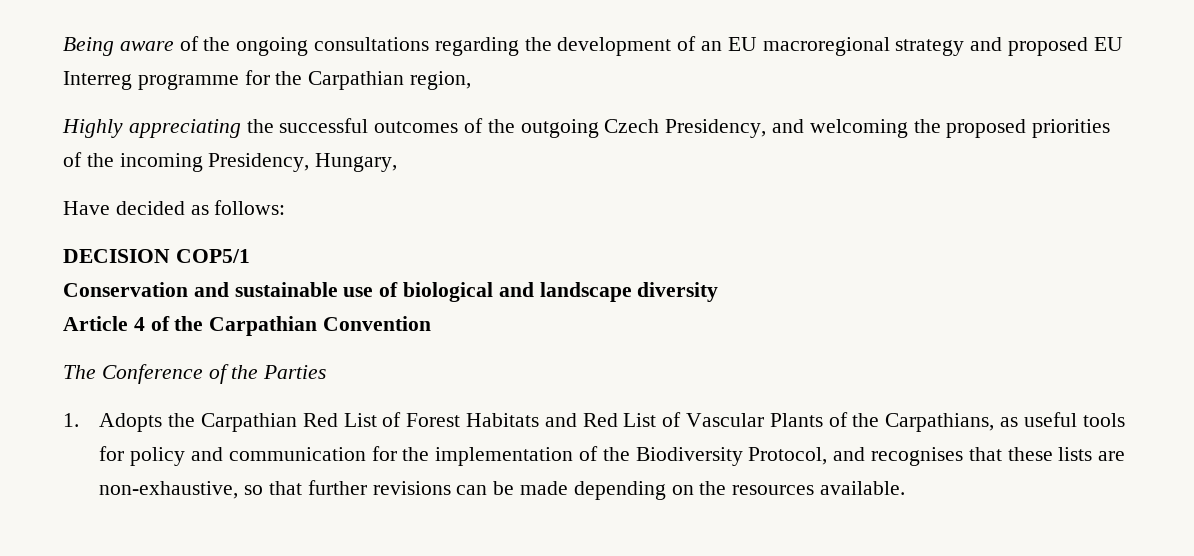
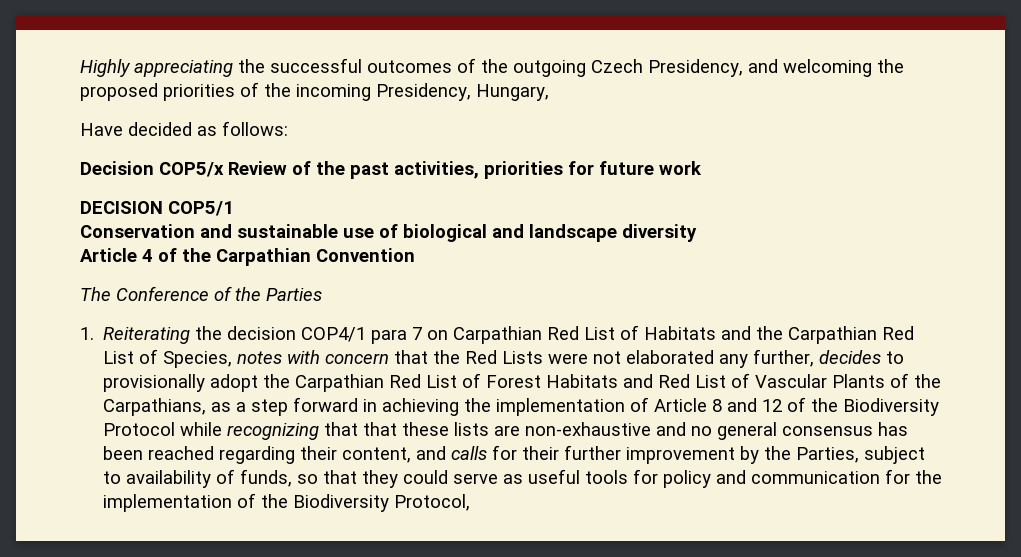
- Being aware of the ongoing consultations regarding the development of an EU macroregional strategy and proposed EU Interreg programme for the Carpathian region,
+ Decision COP5/x Review of the past activities, priorities for future work
- 1. Adopts the Carpathian Red List of Forest Habitats and Red List of Vascular Plants of the Carpathians, as useful tools for policy and communication for the implementation of the Biodiversity Protocol, and recognises that these lists are non-exhaustive, so that further revisions can be made depending on the resources available.
+ 1. Reiterating the decision COP4/1 para 7 on Carpathian Red List of Habitats and the Carpathian Red List of Species, notes with concern that the Red Lists were not elaborated any further, decides to provisionally adopt the Carpathian Red List of Forest Habitats and Red List of Vascular Plants of the Carpathians, as a step forward in achieving the implementation of Article 8 and 12 of the Biodiversity Protocol while recognizing that that these lists are non-exhaustive and no general consensus has been reached regarding their content, and calls for their further improvement by the Parties, subject to availability of funds, so that they could serve as useful tools for policy and communication for the implementation of the Biodiversity Protocol,

